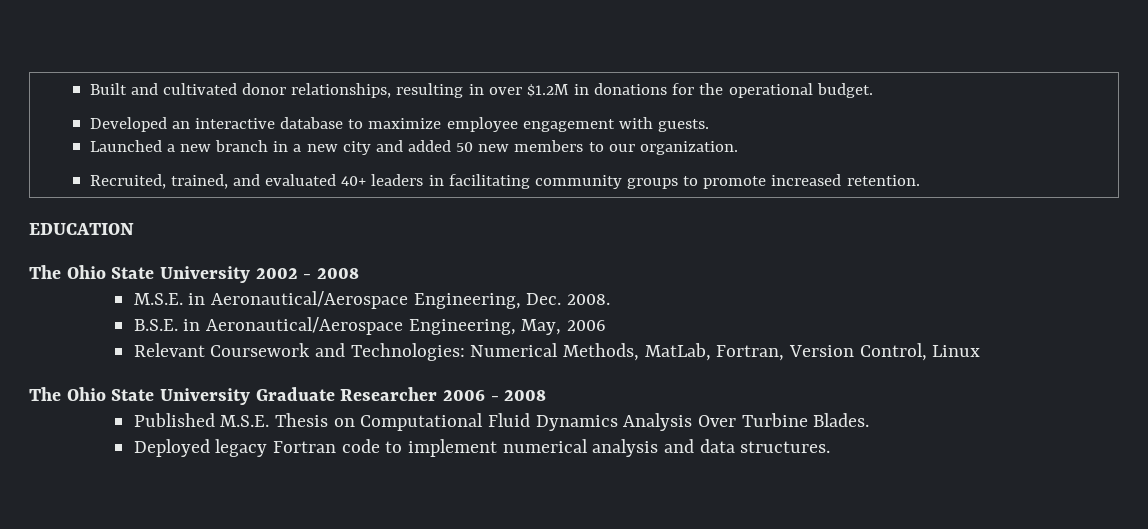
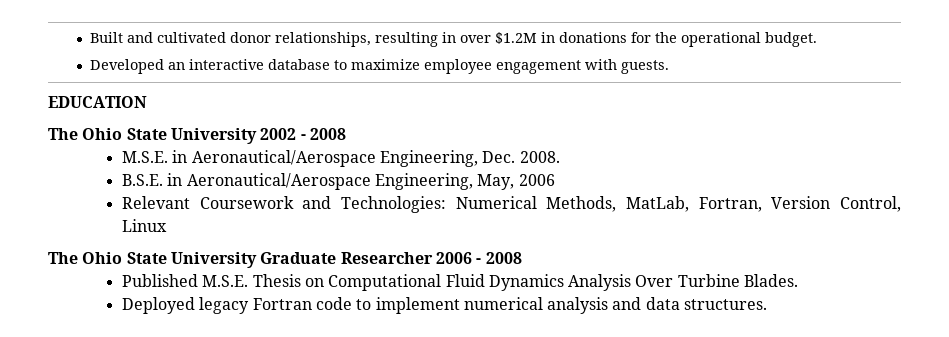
- Launched a new branch in a new city and added 50 new members to our organization.
- Recruited, trained, and evaluated 40+ leaders in facilitating community groups to promote increased retention.

